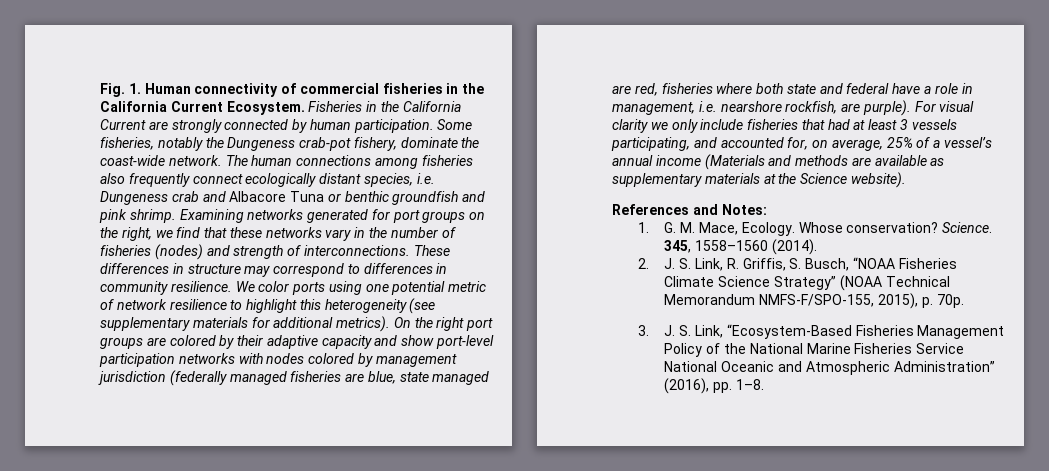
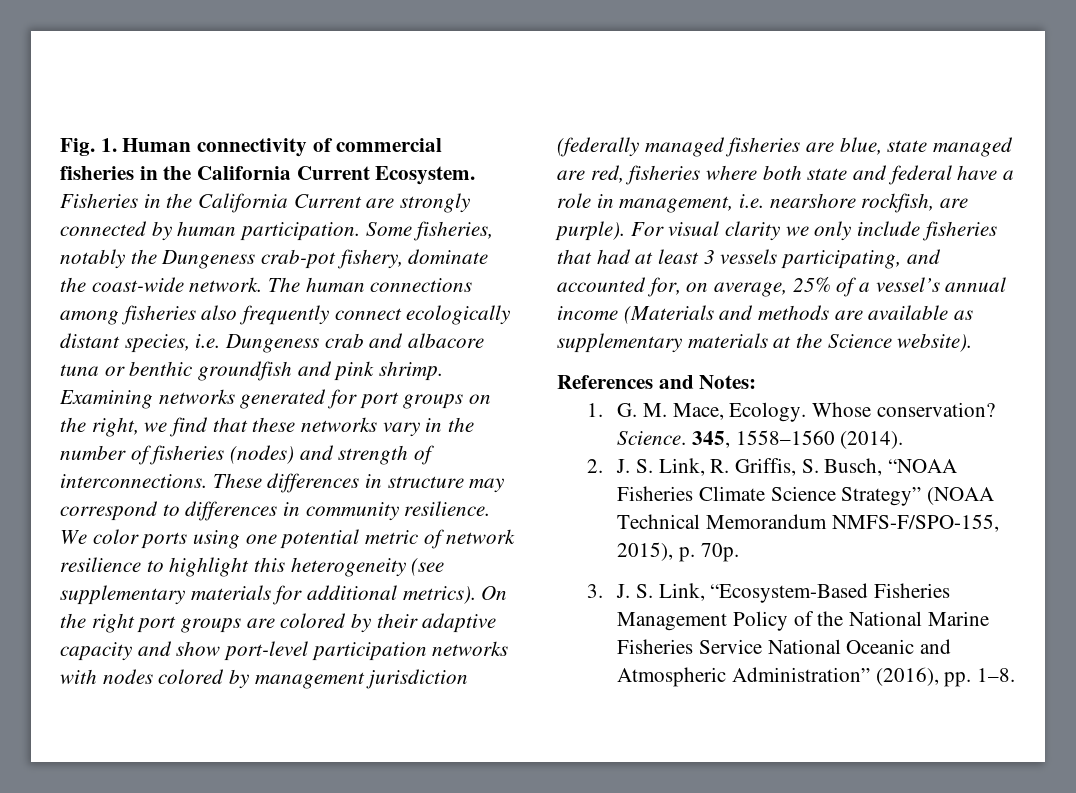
- The human connections among fisheries also frequently connect ecologically distant species, i.e. Dungeness crab and Albacore Tuna or benthic groundfish and pink shrimp.
+ The human connections among fisheries also frequently connect ecologically distant species, i.e. Dungeness crab and albacore tuna or benthic groundfish and pink shrimp.

